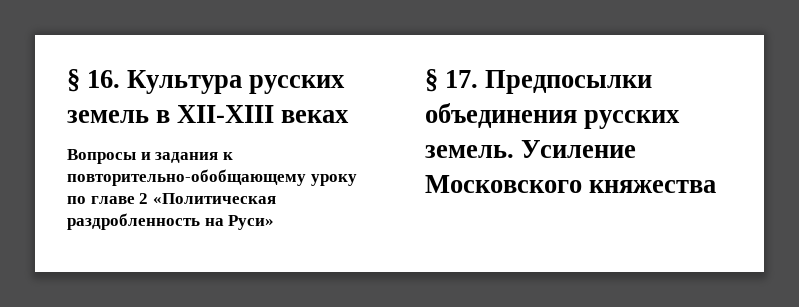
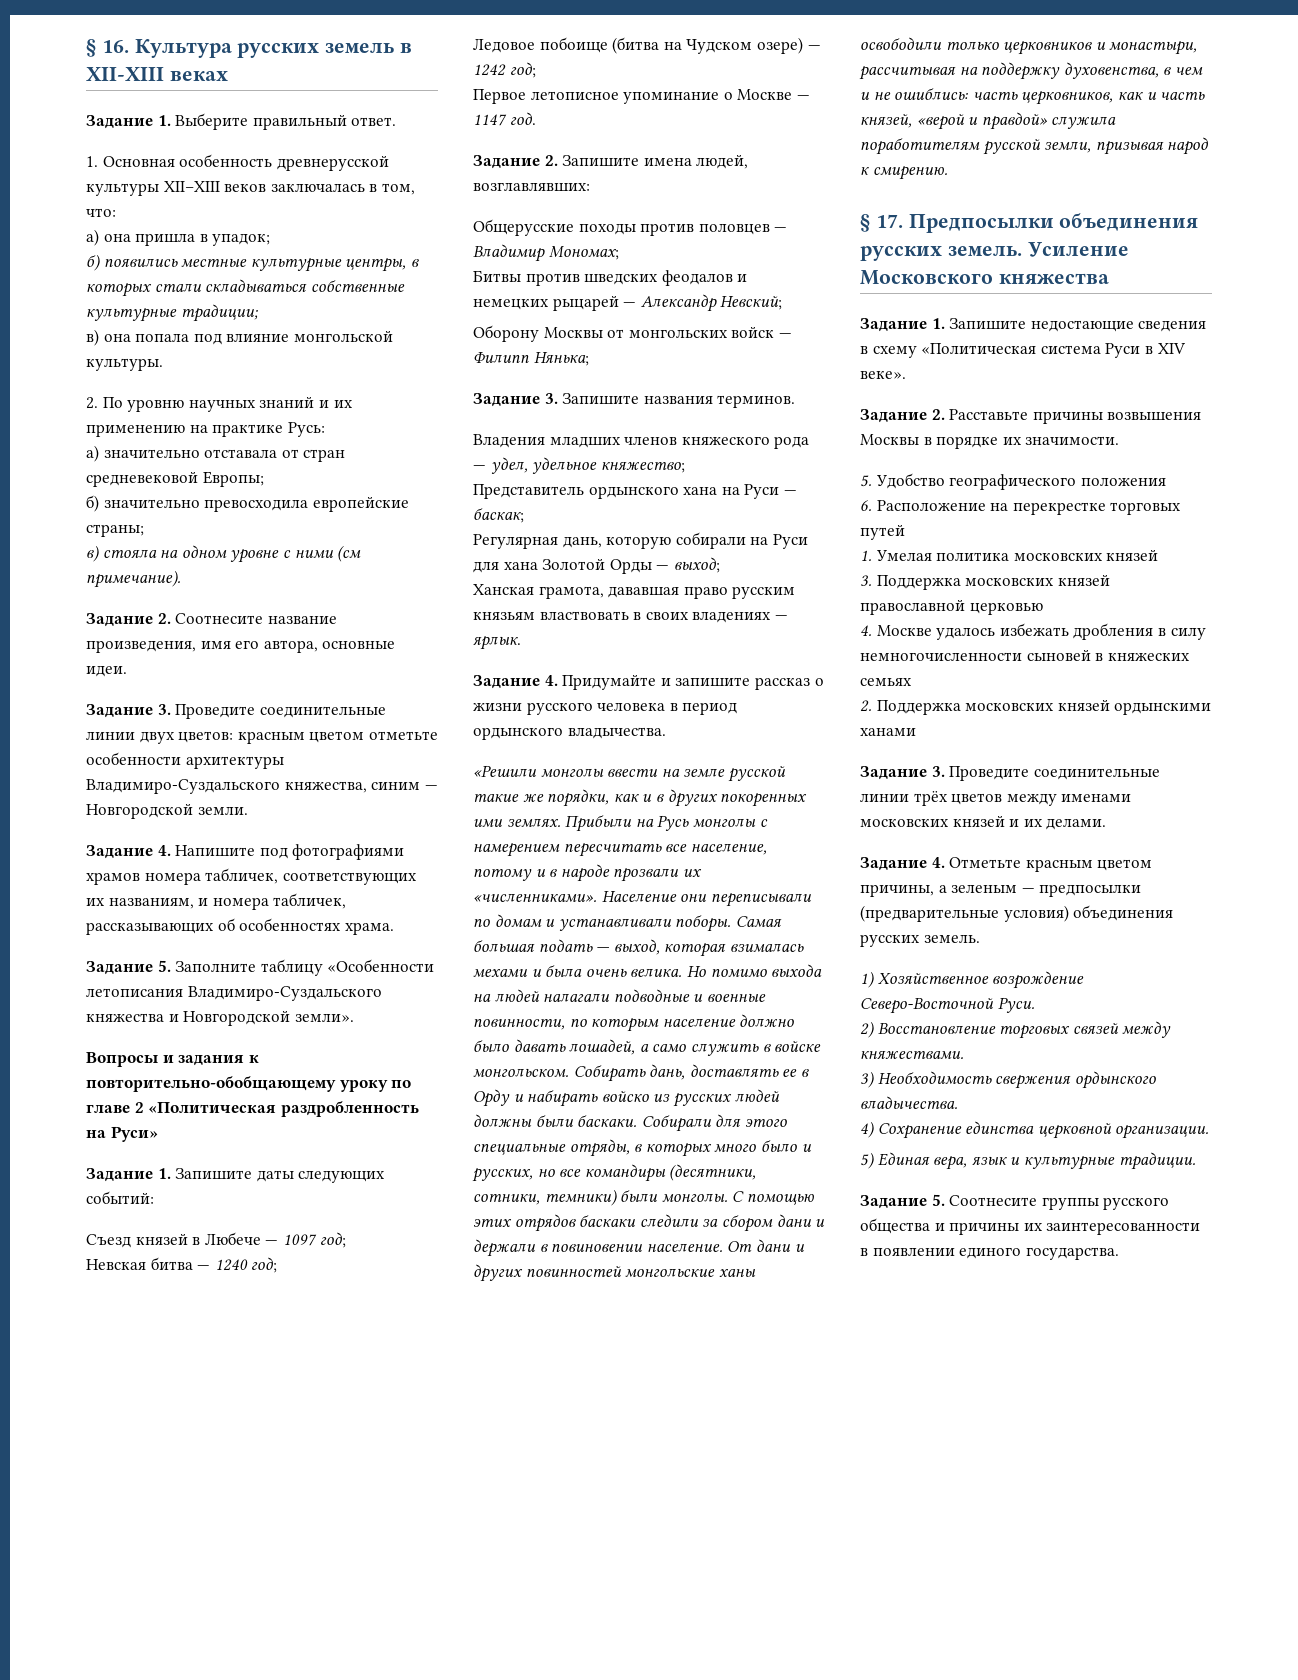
+ Задание 1. Выберите правильный ответ.
+ 1. Основная особенность древнерусской культуры XII–XIII веков заключалась в том, что:
+ а) она пришла в упадок;
+ б) появились местные культурные центры, в которых стали складываться собственные культурные традиции;
+ в) она попала под влияние монгольской культуры.
+ 2. По уровню научных знаний и их применению на практике Русь:
+ а) значительно отставала от стран средневековой Европы;
+ б) значительно превосходила европейские страны;
+ в) стояла на одном уровне с ними (см примечание).
+ Задание 2. Соотнесите название произведения, имя его автора, основные идеи.
+ Задание 3. Проведите соединительные линии двух цветов: красным цветом отметьте особенности архитектуры Владимиро-Суздальского княжества, синим — Новгородской земли.
+ Задание 4. Напишите под фотографиями храмов номера табличек, соответствующих их названиям, и номера табличек, рассказывающих об особенностях храма.
+ Задание 5. Заполните таблицу «Особенности летописания Владимиро-Суздальского княжества и Новгородской земли».
+ Задание 1. Запишите даты следующих событий:
+ Съезд князей в Любече — 1097 год;
+ Невская битва — 1240 год;
+ Ледовое побоище (битва на Чудском озере) — 1242 год;
+ Первое летописное упоминание о Москве — 1147 год.
+ Задание 2. Запишите имена людей, возглавлявших:
+ Общерусские походы против половцев — Владимир Мономах;
+ Битвы против шведских феодалов и немецких рыцарей — Александр Невский;
+ Оборону Москвы от монгольских войск — Филипп Нянька;
+ Задание 3. Запишите названия терминов.
+ Владения младших членов княжеского рода — удел, удельное княжество;
+ Представитель ордынского хана на Руси — баскак;
+ Регулярная дань, которую собирали на Руси для хана Золотой Орды — выход;
+ Ханская грамота, дававшая право русским князьям властвовать в своих владениях — ярлык.
+ Задание 4. Придумайте и запишите рассказ о жизни русского человека в период ордынского владычества.
+ «Решили монголы ввести на земле русской такие же порядки, как и в других покоренных ими землях. Прибыли на Русь монголы с намерением пересчитать все население, потому и в народе прозвали их «численниками». Население они переписывали по домам и устанавливали поборы. Самая большая подать — выход, которая взималась мехами и была очень велика. Но помимо выхода на людей налагали подводные и военные повинности, по которым население должно было давать лошадей, а само служить в войске монгольском. Собирать дань, доставлять ее в Орду и набирать войско из русских людей должны были баскаки. Собирали для этого специальные отряды, в которых много было и русских, но все командиры (десятники, сотники, темники) были монголы. С помощью этих отрядов баскаки следили за сбором дани и держали в повиновении население. От дани и других повинностей монгольские ханы освободили только церковников и монастыри, рассчитывая на поддержку духовенства, в чем и не ошиблись: часть церковников, как и часть князей, «верой и правдой» служила поработителям русской земли, призывая народ к смирению.
+ Задание 1. Запишите недостающие сведения в схему «Политическая система Руси в XIV веке».
+ Задание 2. Расставьте причины возвышения Москвы в порядке их значимости.
+ 5. Удобство географического положения
+ 6. Расположение на перекрестке торговых путей
+ 1. Умелая политика московских князей
+ 3. Поддержка московских князей православной церковью
+ 4. Москве удалось избежать дробления в силу немногочисленности сыновей в княжеских семьях
+ 2. Поддержка московских князей ордынскими ханами
+ Задание 3. Проведите соединительные линии трёх цветов между именами московских князей и их делами.
+ Задание 4. Отметьте красным цветом причины, а зеленым — предпосылки (предварительные условия) объединения русских земель.
+ 1) Хозяйственное возрождение Северо-Восточной Руси.
+ 2) Восстановление торговых связей между княжествами.
+ 3) Необходимость свержения ордынского владычества.
+ 4) Сохранение единства церковной организации.
+ 5) Единая вера, язык и культурные традиции.
+ Задание 5. Соотнесите группы русского общества и причины их заинтересованности в появлении единого государства.

